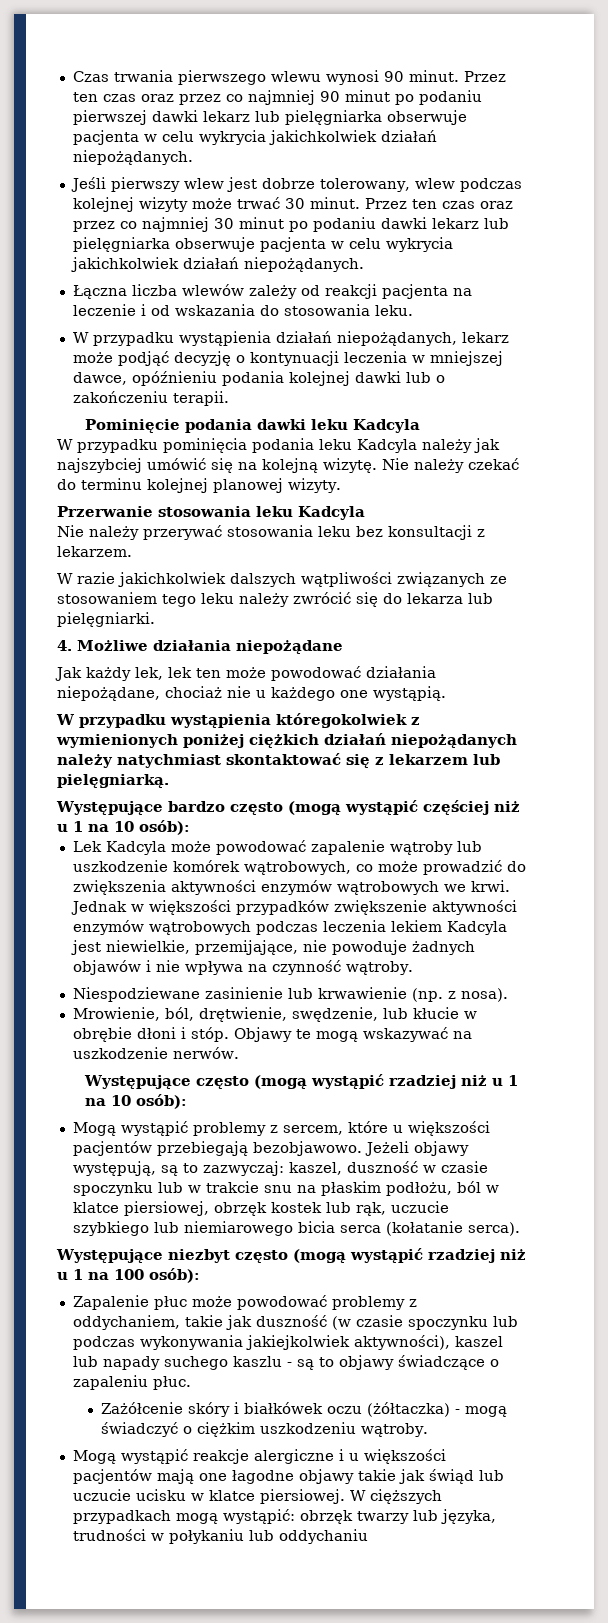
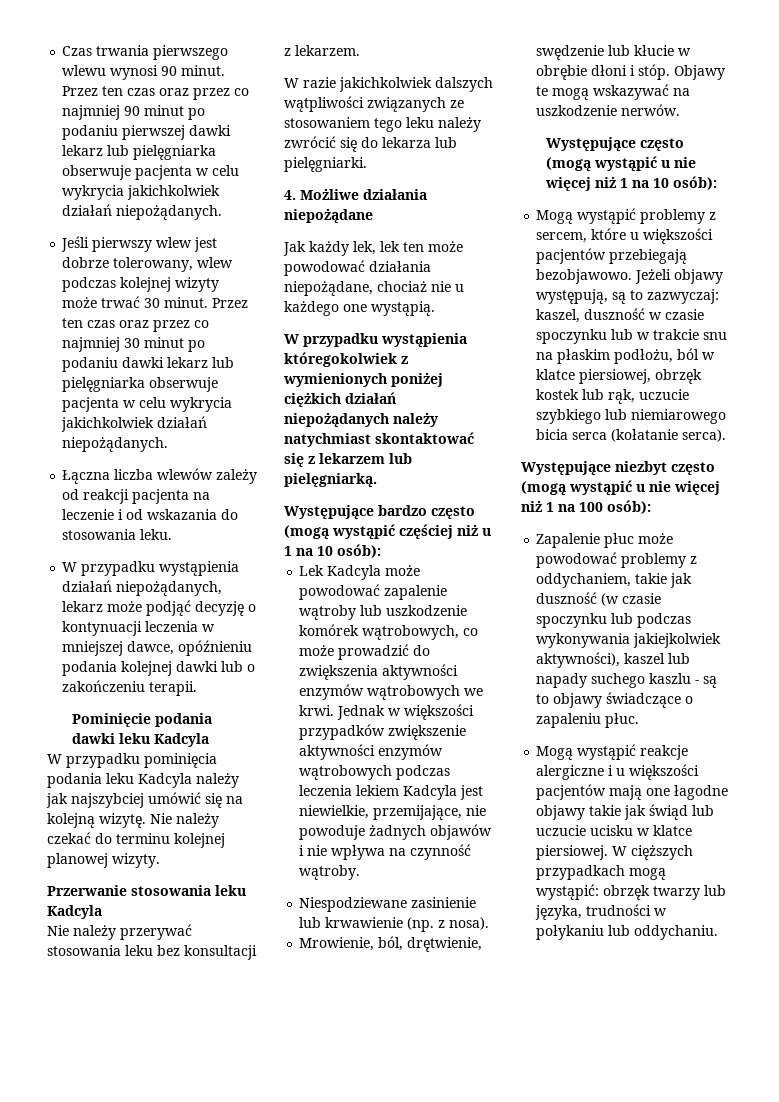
- Mrowienie, ból, drętwienie, swędzenie, lub kłucie w obrębie dłoni i stóp.
+ Mrowienie, ból, drętwienie, swędzenie lub kłucie w obrębie dłoni i stóp.
- Występujące często (mogą wystąpić rzadziej niż u 1 na 10 osób):
+ Występujące często (mogą wystąpić u nie więcej niż 1 na 10 osób):
- Występujące niezbyt często (mogą wystąpić rzadziej niż u 1 na 100 osób):
+ Występujące niezbyt często (mogą wystąpić u nie więcej niż 1 na 100 osób):
- Zażółcenie skóry i białkówek oczu (żółtaczka) - mogą świadczyć o ciężkim uszkodzeniu wątroby.
- W cięższych przypadkach mogą wystąpić: obrzęk twarzy lub języka, trudności w połykaniu lub oddychaniu
+ W cięższych przypadkach mogą wystąpić: obrzęk twarzy lub języka, trudności w połykaniu lub oddychaniu.

